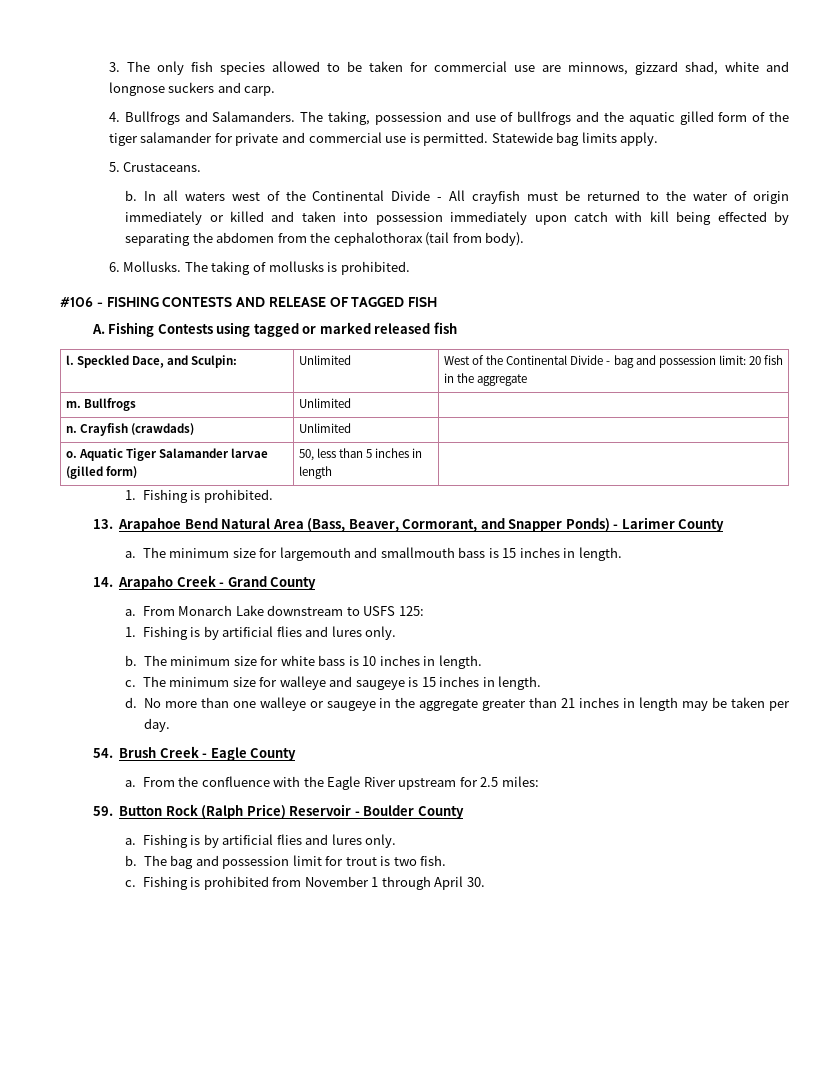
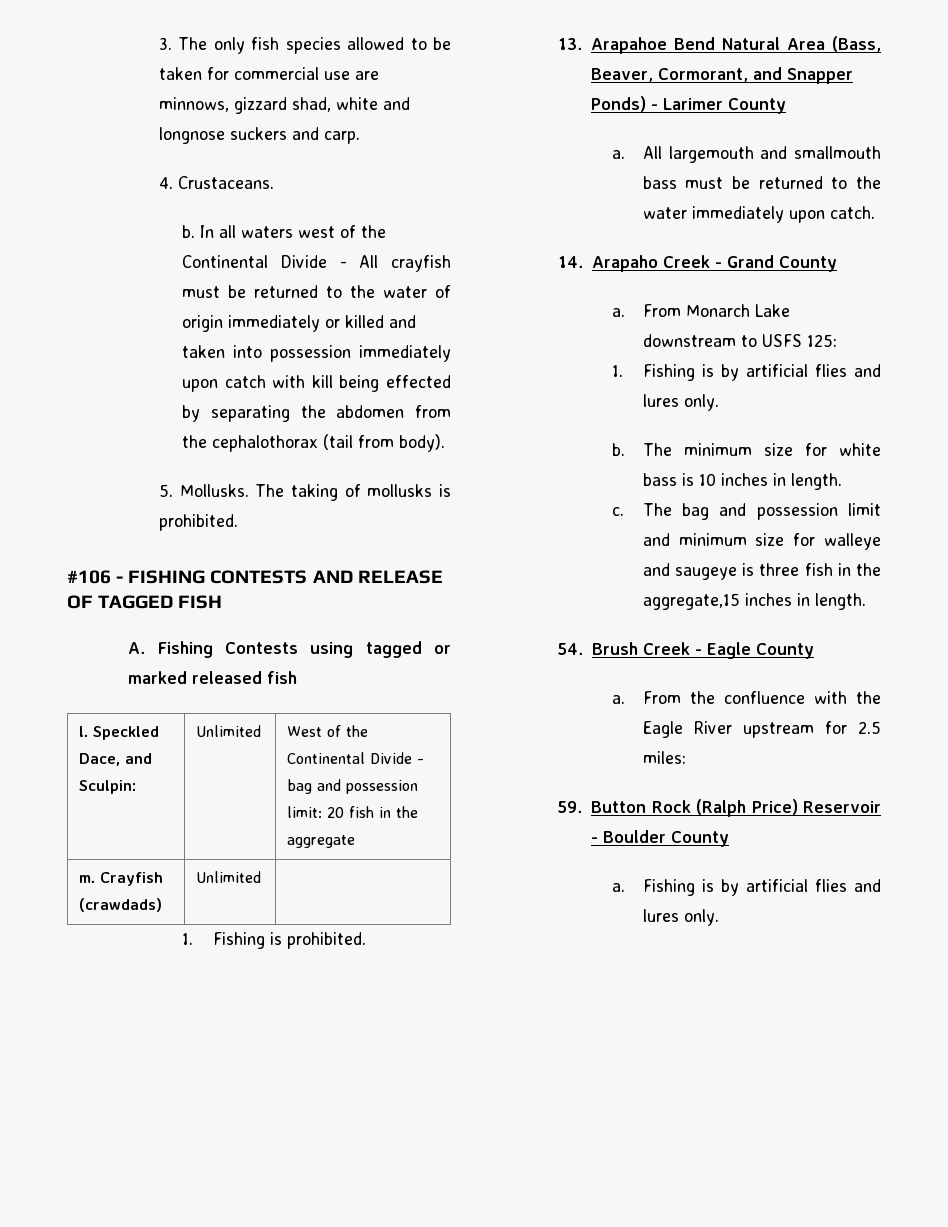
- 4. Bullfrogs and Salamanders. The taking, possession and use of bullfrogs and the aquatic gilled form of the tiger salamander for private and commercial use is permitted. Statewide bag limits apply.
- 5. Crustaceans.
+ 4. Crustaceans.
- 6. Mollusks.
+ 5. Mollusks.
- m. Bullfrogs | Unlimited |
- n. Crayfish (crawdads) | Unlimited |
+ m. Crayfish (crawdads) | Unlimited |
- o. Aquatic Tiger Salamander larvae (gilled form) | 50, less than 5 inches in length |
- The minimum size for largemouth and smallmouth bass is 15 inches in length.
+ All largemouth and smallmouth bass must be returned to the water immediately upon catch.
- The minimum size for walleye and saugeye is 15 inches in length.
- d. No more than one walleye or saugeye in the aggregate greater than 21 inches in length may be taken per day.
+ The bag and possession limit and minimum size for walleye and saugeye is three fish in the aggregate,15 inches in length.
- b. The bag and possession limit for trout is two fish.
- c. Fishing is prohibited from November 1 through April 30.

